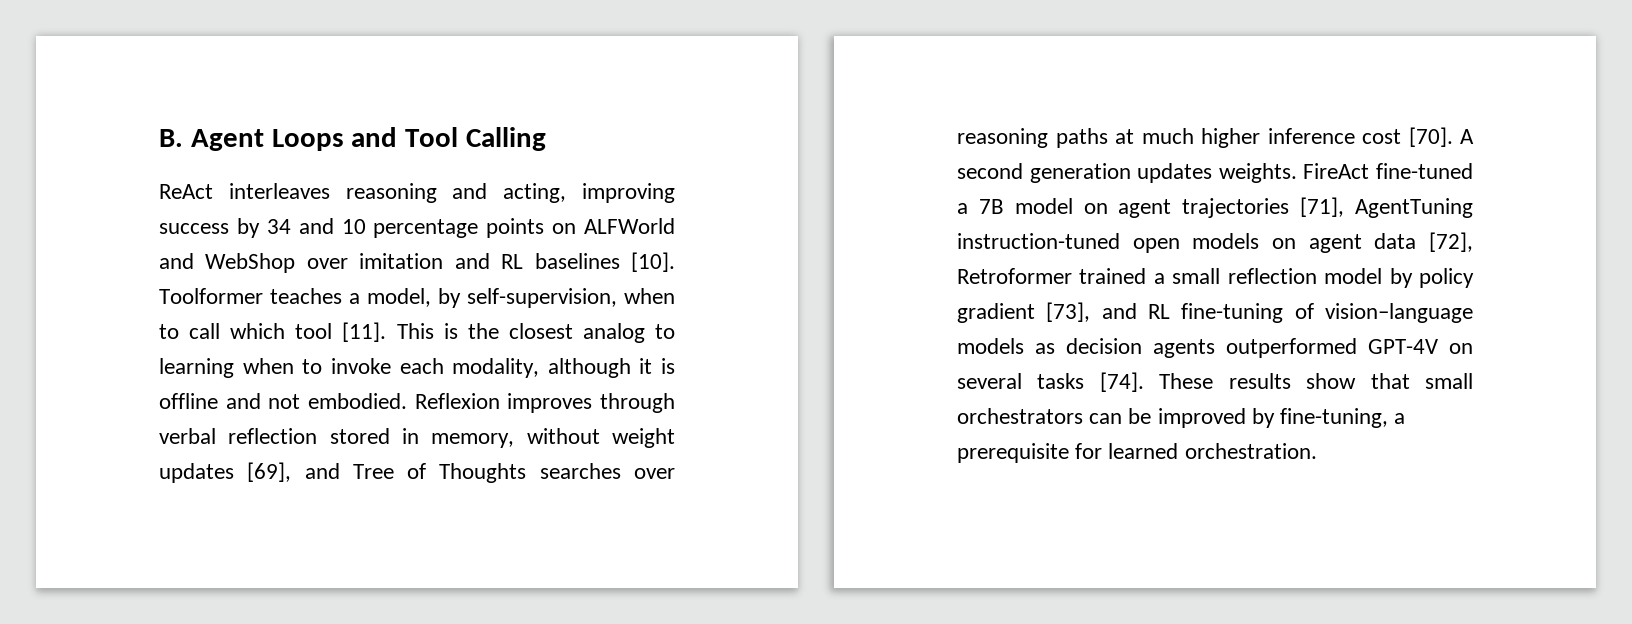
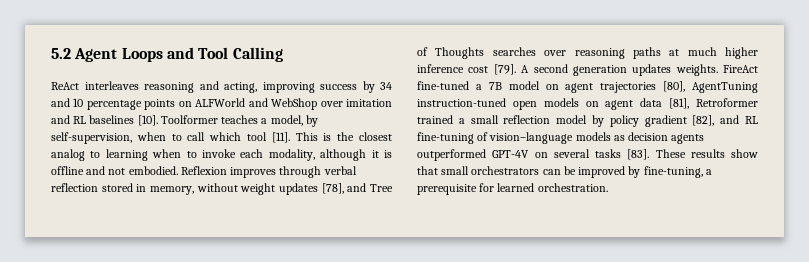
- B. Agent Loops and Tool Calling
+ 5.2 Agent Loops and Tool Calling
- Reflexion improves through verbal reflection stored in memory, without weight updates [69], and Tree of Thoughts searches over reasoning paths at much higher inference cost [70].
+ Reflexion improves through verbal reflection stored in memory, without weight updates [78], and Tree of Thoughts searches over reasoning paths at much higher inference cost [79].
- FireAct fine-tuned a 7B model on agent trajectories [71], AgentTuning instruction-tuned open models on agent data [72], Retroformer trained a small reflection model by policy gradient [73], and RL fine-tuning of vision–language models as decision agents outperformed GPT-4V on several tasks [74].
+ FireAct fine-tuned a 7B model on agent trajectories [80], AgentTuning instruction-tuned open models on agent data [81], Retroformer trained a small reflection model by policy gradient [82], and RL fine-tuning of vision–language models as decision agents outperformed GPT-4V on several tasks [83].

